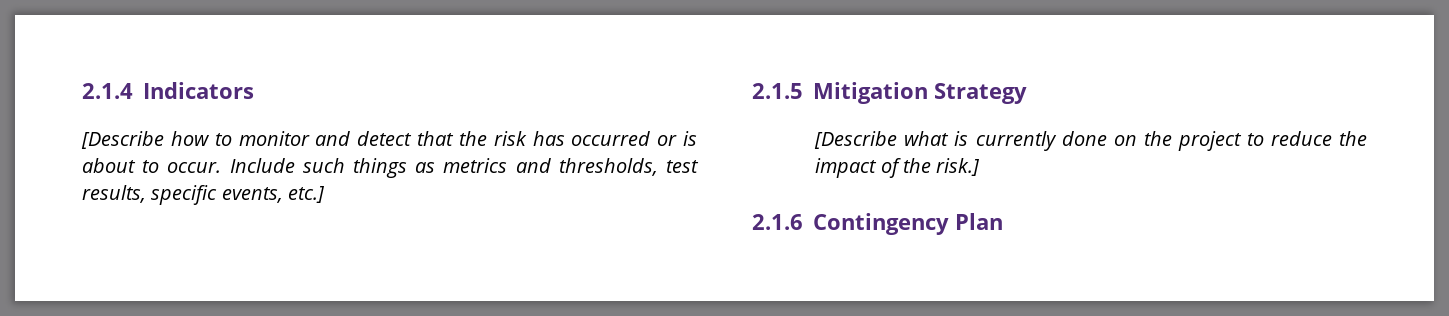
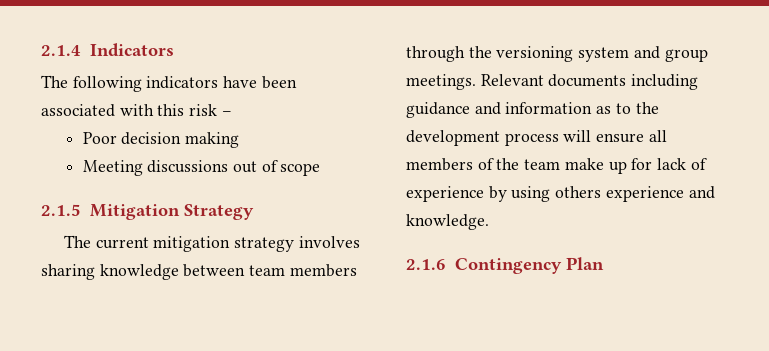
- [Describe how to monitor and detect that the risk has occurred or is about to occur. Include such things as metrics and thresholds, test results, specific events, etc.]
+ The following indicators have been associated with this risk –
+ Poor decision making
+ Meeting discussions out of scope
  2.1.5 Mitigation Strategy
- [Describe what is currently done on the project to reduce the impact of the risk.]
+ The current mitigation strategy involves sharing knowledge between team members through the versioning system and group meetings. Relevant documents including guidance and information as to the development process will ensure all members of the team make up for lack of experience by using others experience and knowledge.

